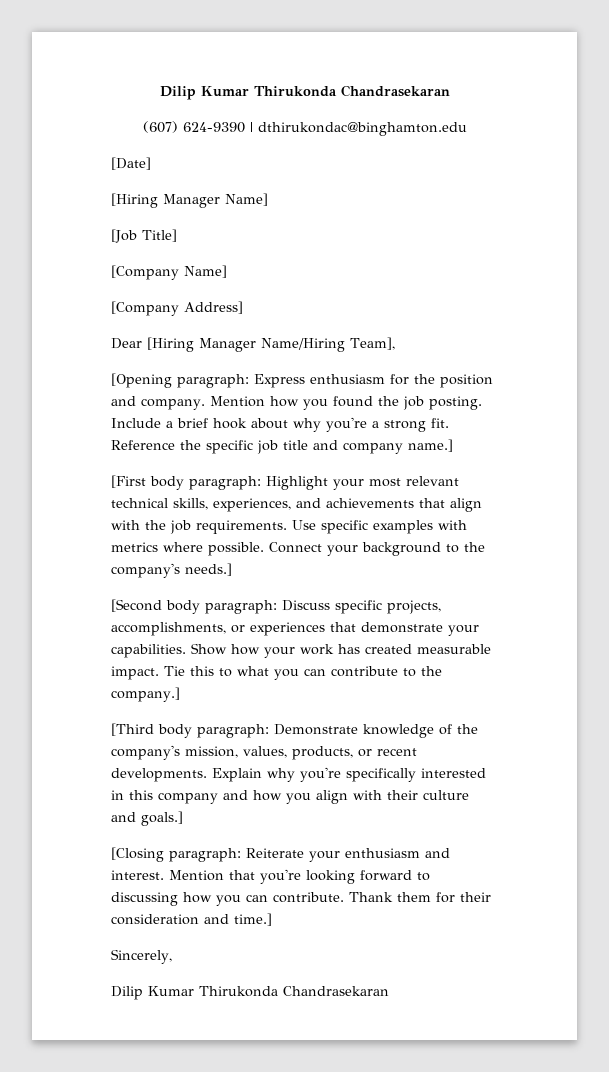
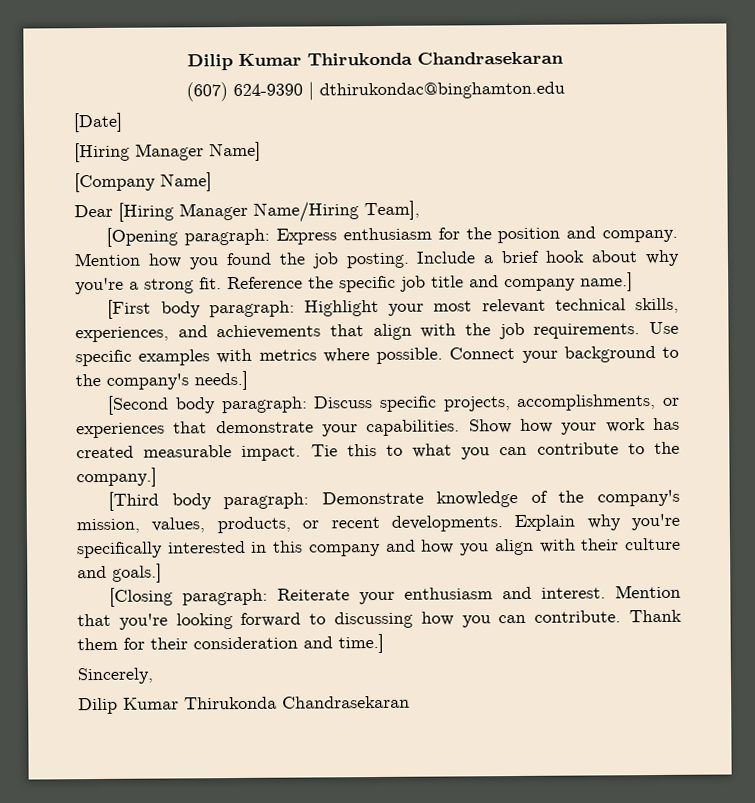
- [Job Title]
- [Company Address]

